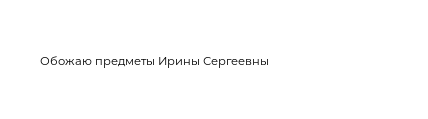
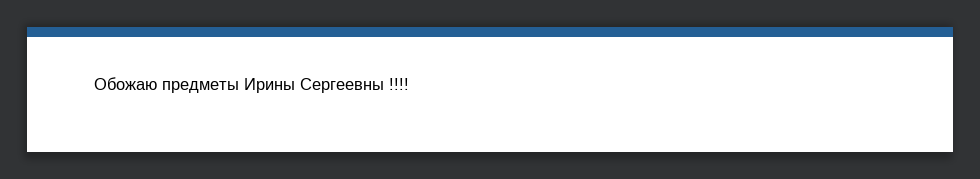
- Обожаю предметы Ирины Сергеевны
+ Обожаю предметы Ирины Сергеевны !!!!

